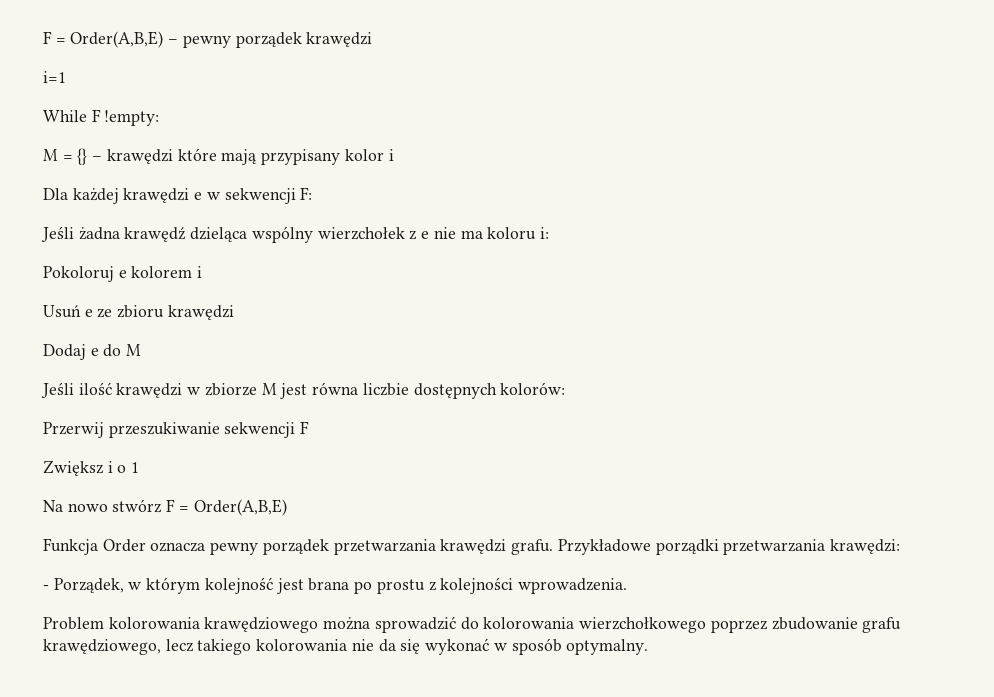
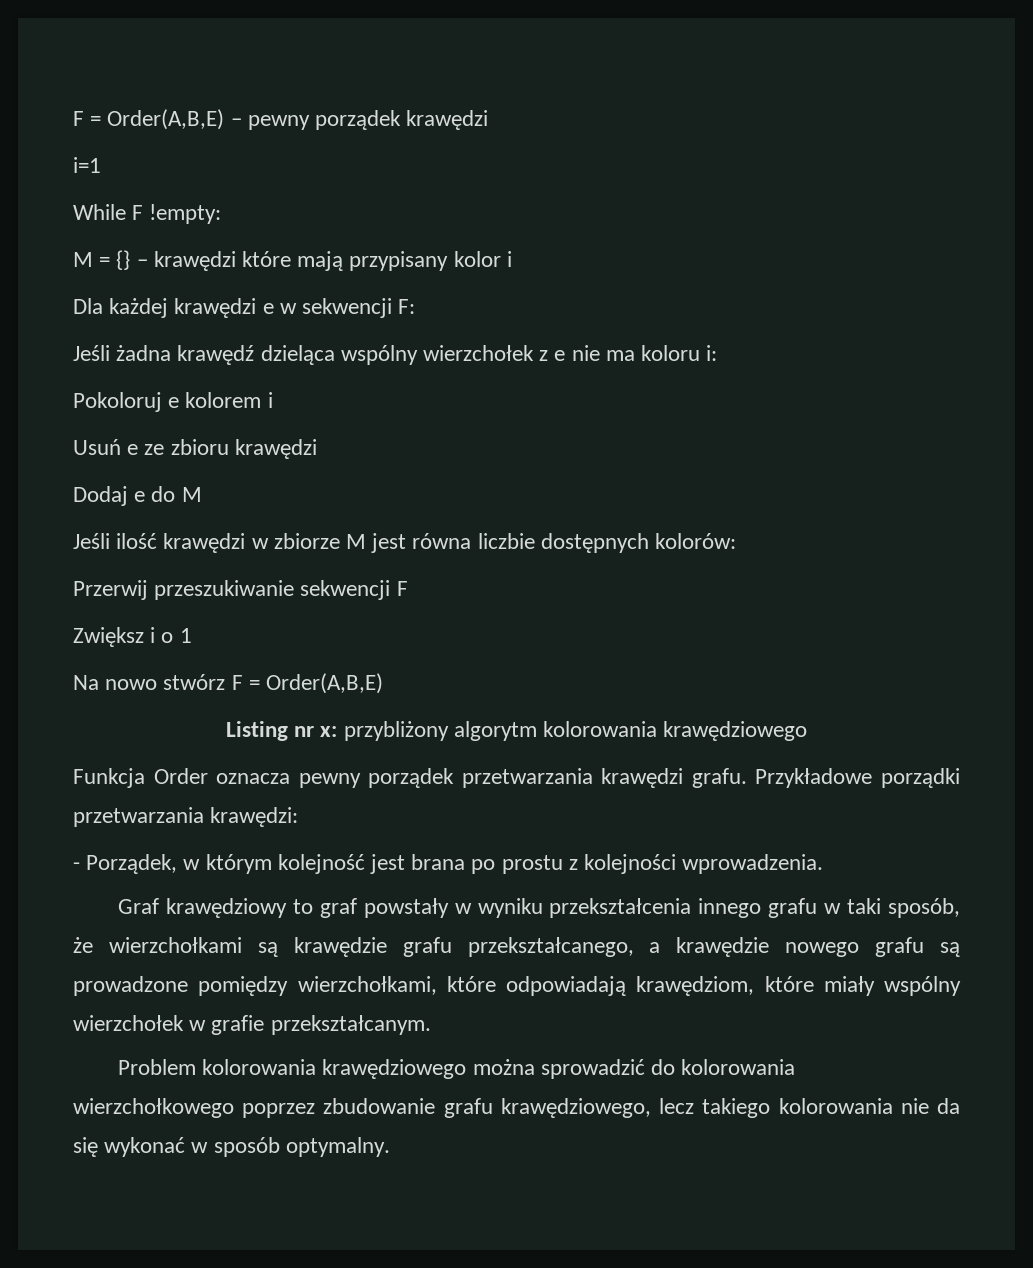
+ Listing nr x: przybliżony algorytm kolorowania krawędziowego
+ Graf krawędziowy to graf powstały w wyniku przekształcenia innego grafu w taki sposób, że wierzchołkami są krawędzie grafu przekształcanego, a krawędzie nowego grafu są prowadzone pomiędzy wierzchołkami, które odpowiadają krawędziom, które miały wspólny wierzchołek w grafie przekształcanym.

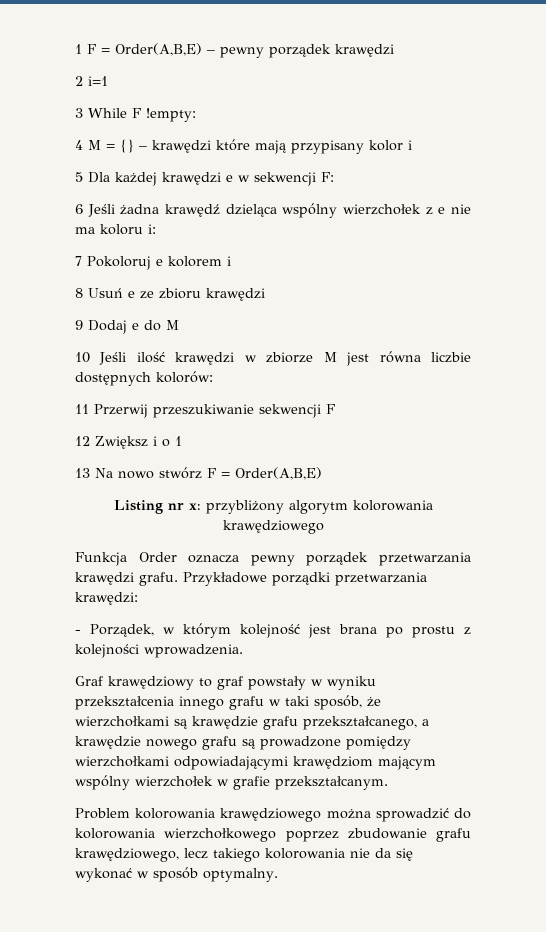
- F = Order(A,B,E) – pewny porządek krawędzi
+ 1 F = Order(A,B,E) – pewny porządek krawędzi
- i=1
+ 2 i=1
- While F !empty:
+ 3 While F !empty:
- M = {} – krawędzi które mają przypisany kolor i
+ 4 M = {} – krawędzi które mają przypisany kolor i
- Dla każdej krawędzi e w sekwencji F:
+ 5 Dla każdej krawędzi e w sekwencji F:
- Jeśli żadna krawędź dzieląca wspólny wierzchołek z e nie ma koloru i:
+ 6 Jeśli żadna krawędź dzieląca wspólny wierzchołek z e nie ma koloru i:
- Pokoloruj e kolorem i
+ 7 Pokoloruj e kolorem i
- Usuń e ze zbioru krawędzi
+ 8 Usuń e ze zbioru krawędzi
- Dodaj e do M
+ 9 Dodaj e do M
- Jeśli ilość krawędzi w zbiorze M jest równa liczbie dostępnych kolorów:
+ 10 Jeśli ilość krawędzi w zbiorze M jest równa liczbie dostępnych kolorów:
- Przerwij przeszukiwanie sekwencji F
+ 11 Przerwij przeszukiwanie sekwencji F
- Zwiększ i o 1
+ 12 Zwiększ i o 1
- Na nowo stwórz F = Order(A,B,E)
+ 13 Na nowo stwórz F = Order(A,B,E)
- Graf krawędziowy to graf powstały w wyniku przekształcenia innego grafu w taki sposób, że wierzchołkami są krawędzie grafu przekształcanego, a krawędzie nowego grafu są prowadzone pomiędzy wierzchołkami, które odpowiadają krawędziom, które miały wspólny wierzchołek w grafie przekształcanym.
+ Graf krawędziowy to graf powstały w wyniku przekształcenia innego grafu w taki sposób, że wierzchołkami są krawędzie grafu przekształcanego, a krawędzie nowego grafu są prowadzone pomiędzy wierzchołkami odpowiadającymi krawędziom mającym wspólny wierzchołek w grafie przekształcanym.

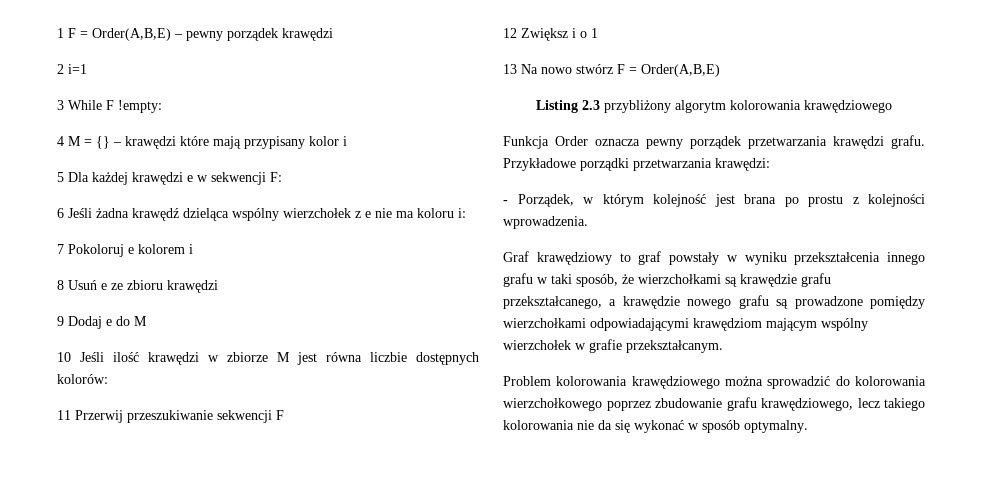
- Listing nr x: przybliżony algorytm kolorowania krawędziowego
+ Listing 2.3 przybliżony algorytm kolorowania krawędziowego

